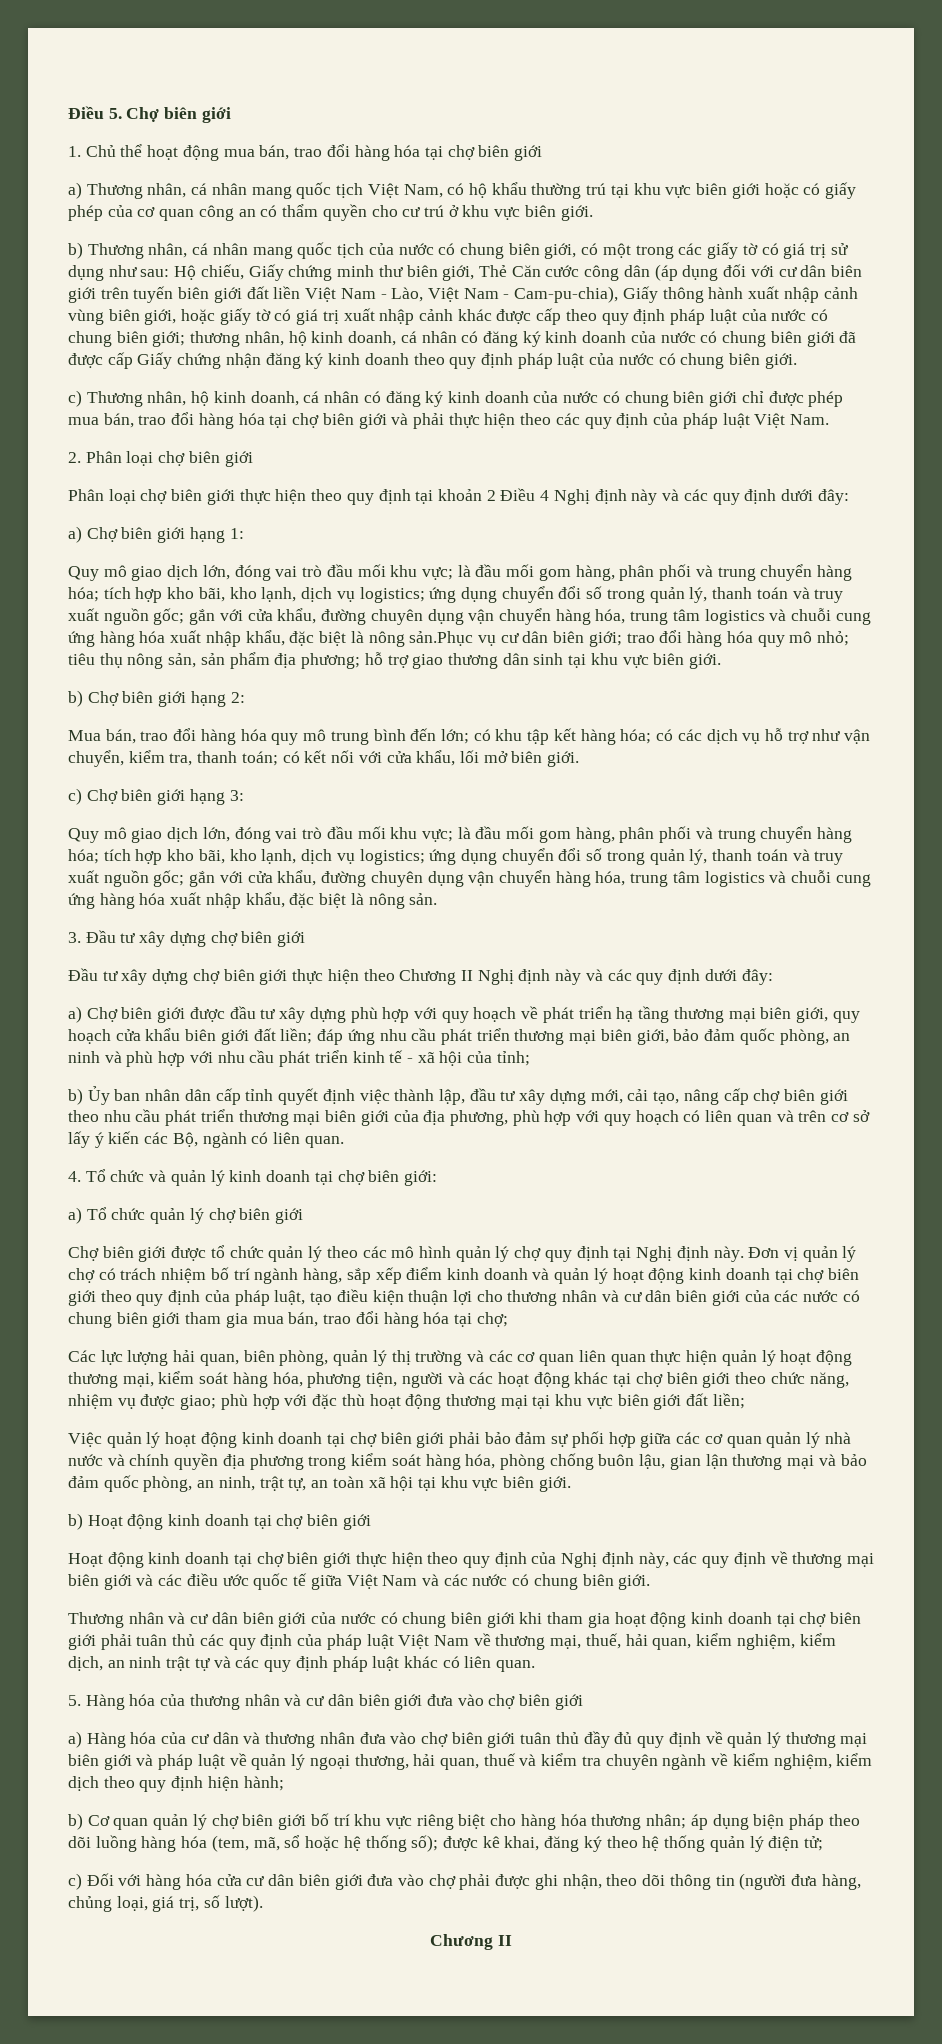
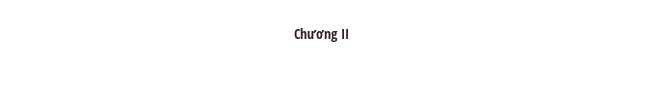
- Điều 5. Chợ biên giới
- 1. Chủ thể hoạt động mua bán, trao đổi hàng hóa tại chợ biên giới
- a) Thương nhân, cá nhân mang quốc tịch Việt Nam, có hộ khẩu thường trú tại khu vực biên giới hoặc có giấy phép của cơ quan công an có thẩm quyền cho cư trú ở khu vực biên giới.
- b) Thương nhân, cá nhân mang quốc tịch của nước có chung biên giới, có một trong các giấy tờ có giá trị sử dụng như sau: Hộ chiếu, Giấy chứng minh thư biên giới, Thẻ Căn cước công dân (áp dụng đối với cư dân biên giới trên tuyến biên giới đất liền Việt Nam - Lào, Việt Nam - Cam-pu-chia), Giấy thông hành xuất nhập cảnh vùng biên giới, hoặc giấy tờ có giá trị xuất nhập cảnh khác được cấp theo quy định pháp luật của nước có chung biên giới; thương nhân, hộ kinh doanh, cá nhân có đăng ký kinh doanh của nước có chung biên giới đã được cấp Giấy chứng nhận đăng ký kinh doanh theo quy định pháp luật của nước có chung biên giới.
- c) Thương nhân, hộ kinh doanh, cá nhân có đăng ký kinh doanh của nước có chung biên giới chỉ được phép mua bán, trao đổi hàng hóa tại chợ biên giới và phải thực hiện theo các quy định của pháp luật Việt Nam.
- 2. Phân loại chợ biên giới
- Phân loại chợ biên giới thực hiện theo quy định tại khoản 2 Điều 4 Nghị định này và các quy định dưới đây:
- a) Chợ biên giới hạng 1:
- Quy mô giao dịch lớn, đóng vai trò đầu mối khu vực; là đầu mối gom hàng, phân phối và trung chuyển hàng hóa; tích hợp kho bãi, kho lạnh, dịch vụ logistics; ứng dụng chuyển đổi số trong quản lý, thanh toán và truy xuất nguồn gốc; gắn với cửa khẩu, đường chuyên dụng vận chuyển hàng hóa, trung tâm logistics và chuỗi cung ứng hàng hóa xuất nhập khẩu, đặc biệt là nông sản.Phục vụ cư dân biên giới; trao đổi hàng hóa quy mô nhỏ; tiêu thụ nông sản, sản phẩm địa phương; hỗ trợ giao thương dân sinh tại khu vực biên giới.
- b) Chợ biên giới hạng 2:
- Mua bán, trao đổi hàng hóa quy mô trung bình đến lớn; có khu tập kết hàng hóa; có các dịch vụ hỗ trợ như vận chuyển, kiểm tra, thanh toán; có kết nối với cửa khẩu, lối mở biên giới.
- c) Chợ biên giới hạng 3:
- Quy mô giao dịch lớn, đóng vai trò đầu mối khu vực; là đầu mối gom hàng, phân phối và trung chuyển hàng hóa; tích hợp kho bãi, kho lạnh, dịch vụ logistics; ứng dụng chuyển đổi số trong quản lý, thanh toán và truy xuất nguồn gốc; gắn với cửa khẩu, đường chuyên dụng vận chuyển hàng hóa, trung tâm logistics và chuỗi cung ứng hàng hóa xuất nhập khẩu, đặc biệt là nông sản.
- 3. Đầu tư xây dựng chợ biên giới
- Đầu tư xây dựng chợ biên giới thực hiện theo Chương II Nghị định này và các quy định dưới đây:
- a) Chợ biên giới được đầu tư xây dựng phù hợp với quy hoạch về phát triển hạ tầng thương mại biên giới, quy hoạch cửa khẩu biên giới đất liền; đáp ứng nhu cầu phát triển thương mại biên giới, bảo đảm quốc phòng, an ninh và phù hợp với nhu cầu phát triển kinh tế - xã hội của tỉnh;
- b) Ủy ban nhân dân cấp tỉnh quyết định việc thành lập, đầu tư xây dựng mới, cải tạo, nâng cấp chợ biên giới theo nhu cầu phát triển thương mại biên giới của địa phương, phù hợp với quy hoạch có liên quan và trên cơ sở lấy ý kiến các Bộ, ngành có liên quan.
- 4. Tổ chức và quản lý kinh doanh tại chợ biên giới:
- a) Tổ chức quản lý chợ biên giới
- Chợ biên giới được tổ chức quản lý theo các mô hình quản lý chợ quy định tại Nghị định này. Đơn vị quản lý chợ có trách nhiệm bố trí ngành hàng, sắp xếp điểm kinh doanh và quản lý hoạt động kinh doanh tại chợ biên giới theo quy định của pháp luật, tạo điều kiện thuận lợi cho thương nhân và cư dân biên giới của các nước có chung biên giới tham gia mua bán, trao đổi hàng hóa tại chợ;
- Các lực lượng hải quan, biên phòng, quản lý thị trường và các cơ quan liên quan thực hiện quản lý hoạt động thương mại, kiểm soát hàng hóa, phương tiện, người và các hoạt động khác tại chợ biên giới theo chức năng, nhiệm vụ được giao; phù hợp với đặc thù hoạt động thương mại tại khu vực biên giới đất liền;
- Việc quản lý hoạt động kinh doanh tại chợ biên giới phải bảo đảm sự phối hợp giữa các cơ quan quản lý nhà nước và chính quyền địa phương trong kiểm soát hàng hóa, phòng chống buôn lậu, gian lận thương mại và bảo đảm quốc phòng, an ninh, trật tự, an toàn xã hội tại khu vực biên giới.
- b) Hoạt động kinh doanh tại chợ biên giới
- Hoạt động kinh doanh tại chợ biên giới thực hiện theo quy định của Nghị định này, các quy định về thương mại biên giới và các điều ước quốc tế giữa Việt Nam và các nước có chung biên giới.
- Thương nhân và cư dân biên giới của nước có chung biên giới khi tham gia hoạt động kinh doanh tại chợ biên giới phải tuân thủ các quy định của pháp luật Việt Nam về thương mại, thuế, hải quan, kiểm nghiệm, kiểm dịch, an ninh trật tự và các quy định pháp luật khác có liên quan.
- 5. Hàng hóa của thương nhân và cư dân biên giới đưa vào chợ biên giới
- a) Hàng hóa của cư dân và thương nhân đưa vào chợ biên giới tuân thủ đầy đủ quy định về quản lý thương mại biên giới và pháp luật về quản lý ngoại thương, hải quan, thuế và kiểm tra chuyên ngành về kiểm nghiệm, kiểm dịch theo quy định hiện hành;
- b) Cơ quan quản lý chợ biên giới bố trí khu vực riêng biệt cho hàng hóa thương nhân; áp dụng biện pháp theo dõi luồng hàng hóa (tem, mã, sổ hoặc hệ thống số); được kê khai, đăng ký theo hệ thống quản lý điện tử;
- c) Đối với hàng hóa cửa cư dân biên giới đưa vào chợ phải được ghi nhận, theo dõi thông tin (người đưa hàng, chủng loại, giá trị, số lượt).

